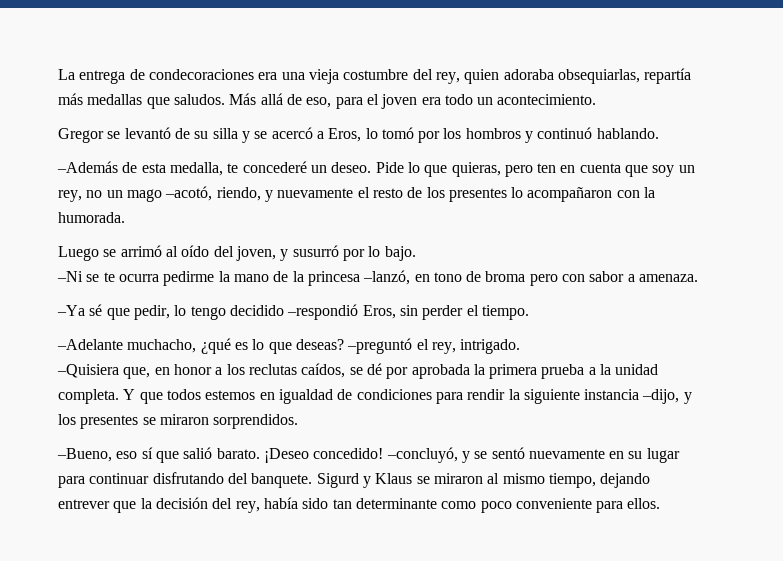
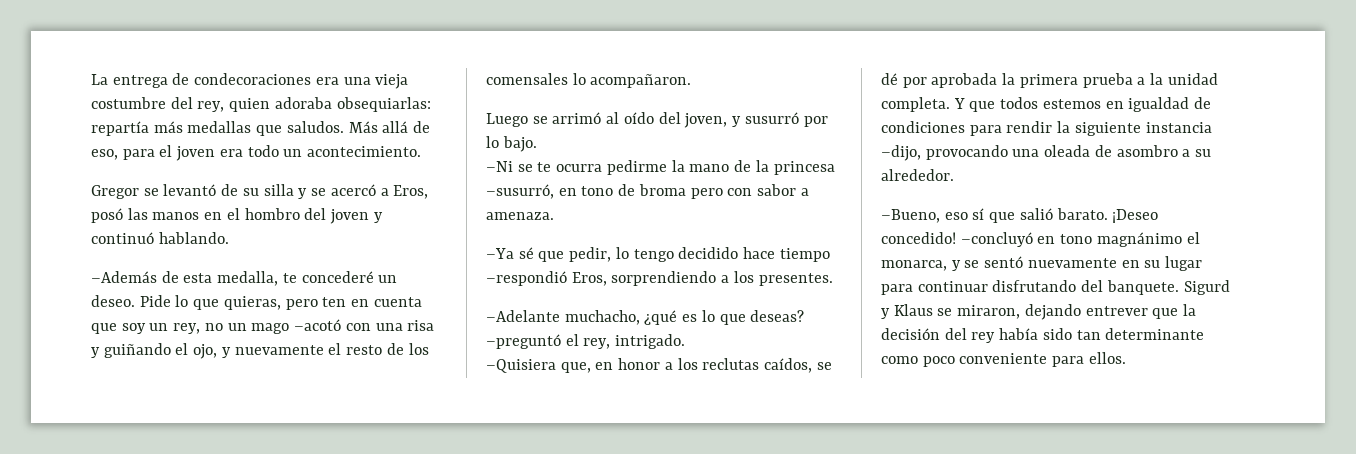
- La entrega de condecoraciones era una vieja costumbre del rey, quien adoraba obsequiarlas, repartía más medallas que saludos.
+ La entrega de condecoraciones era una vieja costumbre del rey, quien adoraba obsequiarlas: repartía más medallas que saludos.
- Gregor se levantó de su silla y se acercó a Eros, lo tomó por los hombros y continuó hablando.
+ Gregor se levantó de su silla y se acercó a Eros, posó las manos en el hombro del joven y continuó hablando.
- Pide lo que quieras, pero ten en cuenta que soy un rey, no un mago –acotó, riendo, y nuevamente el resto de los presentes lo acompañaron con la humorada.
+ Pide lo que quieras, pero ten en cuenta que soy un rey, no un mago –acotó con una risa y guiñando el ojo, y nuevamente el resto de los comensales lo acompañaron.
- –Ni se te ocurra pedirme la mano de la princesa –lanzó, en tono de broma pero con sabor a amenaza.
+ –Ni se te ocurra pedirme la mano de la princesa –susurró, en tono de broma pero con sabor a amenaza.
- –Ya sé que pedir, lo tengo decidido –respondió Eros, sin perder el tiempo.
+ –Ya sé que pedir, lo tengo decidido hace tiempo –respondió Eros, sorprendiendo a los presentes.
- Y que todos estemos en igualdad de condiciones para rendir la siguiente instancia –dijo, y los presentes se miraron sorprendidos.
+ Y que todos estemos en igualdad de condiciones para rendir la siguiente instancia –dijo, provocando una oleada de asombro a su alrededor.
- –concluyó, y se sentó nuevamente en su lugar para continuar disfrutando del banquete.
+ –concluyó en tono magnánimo el monarca, y se sentó nuevamente en su lugar para continuar disfrutando del banquete.
- Sigurd y Klaus se miraron al mismo tiempo, dejando entrever que la decisión del rey, había sido tan determinante como poco conveniente para ellos.
+ Sigurd y Klaus se miraron, dejando entrever que la decisión del rey había sido tan determinante como poco conveniente para ellos.

